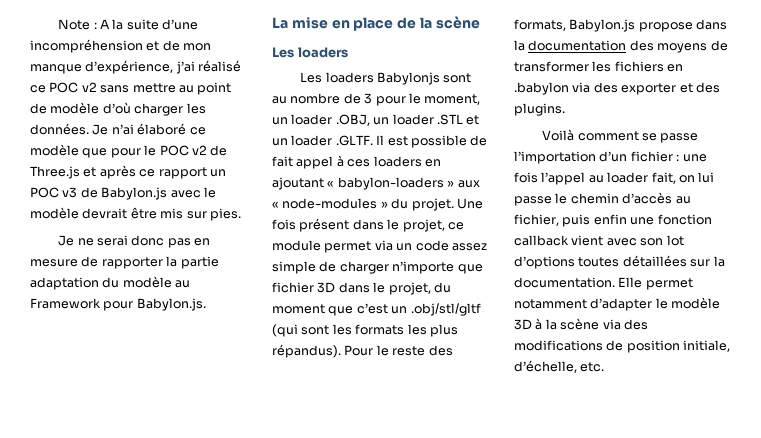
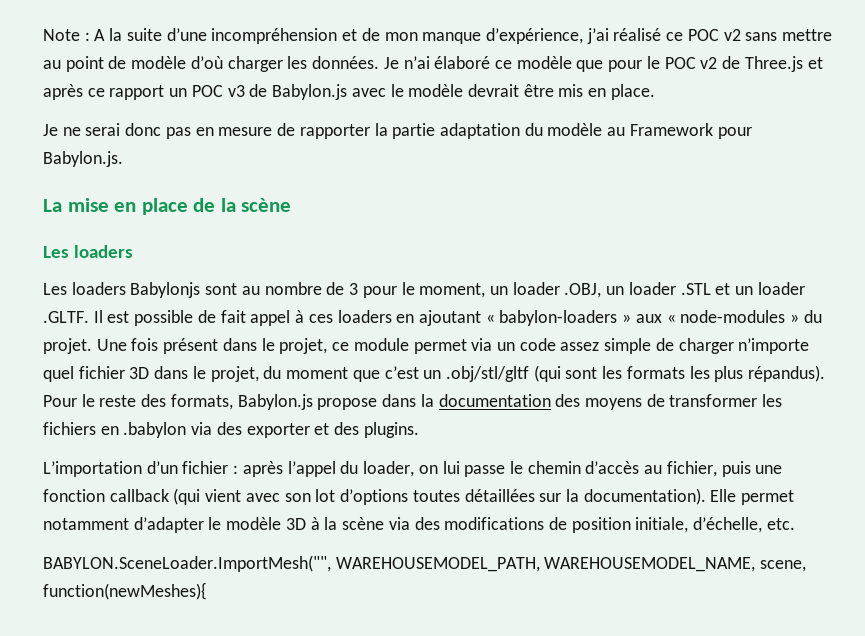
- Je n’ai élaboré ce modèle que pour le POC v2 de Three.js et après ce rapport un POC v3 de Babylon.js avec le modèle devrait être mis sur pies.
+ Je n’ai élaboré ce modèle que pour le POC v2 de Three.js et après ce rapport un POC v3 de Babylon.js avec le modèle devrait être mis en place.
- Une fois présent dans le projet, ce module permet via un code assez simple de charger n’importe que fichier 3D dans le projet, du moment que c’est un .obj/stl/gltf (qui sont les formats les plus répandus).
+ Une fois présent dans le projet, ce module permet via un code assez simple de charger n’importe quel fichier 3D dans le projet, du moment que c’est un .obj/stl/gltf (qui sont les formats les plus répandus).
- Voilà comment se passe l’importation d’un fichier : une fois l’appel au loader fait, on lui passe le chemin d’accès au fichier, puis enfin une fonction callback vient avec son lot d’options toutes détaillées sur la documentation.
+ L’importation d’un fichier : après l’appel du loader, on lui passe le chemin d’accès au fichier, puis une fonction callback (qui vient avec son lot d’options toutes détaillées sur la documentation).
+ BABYLON.SceneLoader.ImportMesh("", WAREHOUSEMODEL_PATH, WAREHOUSEMODEL_NAME, scene, function(newMeshes){

